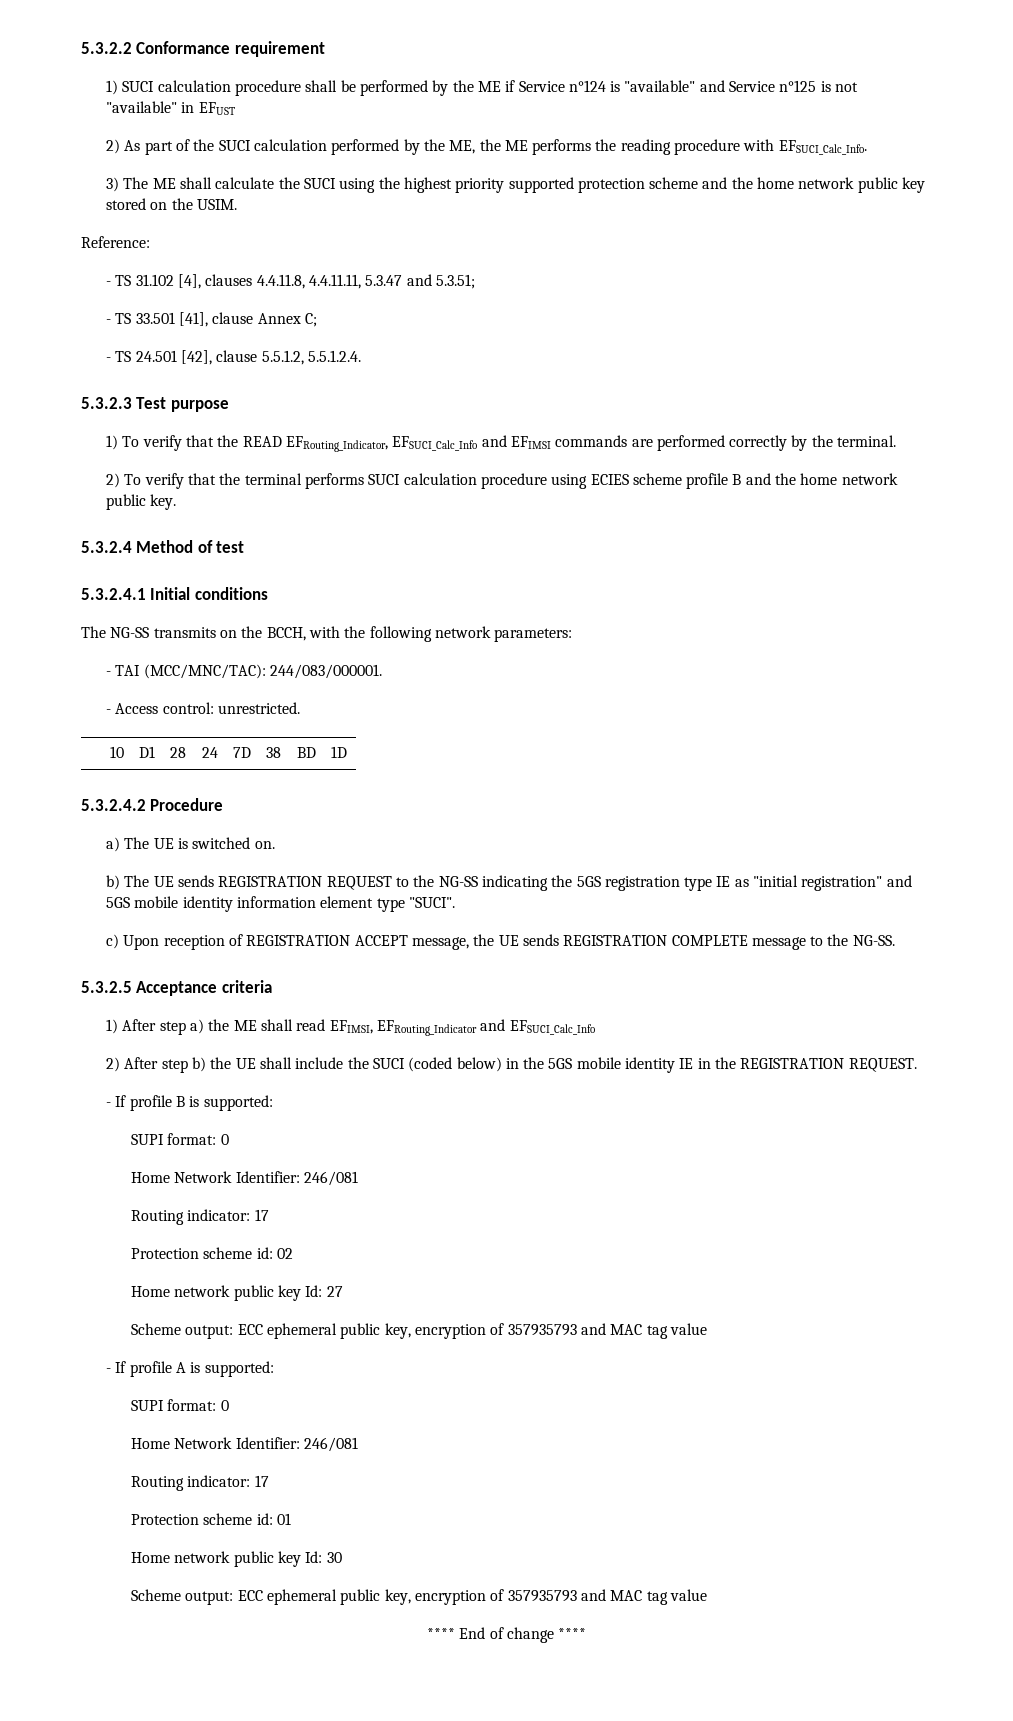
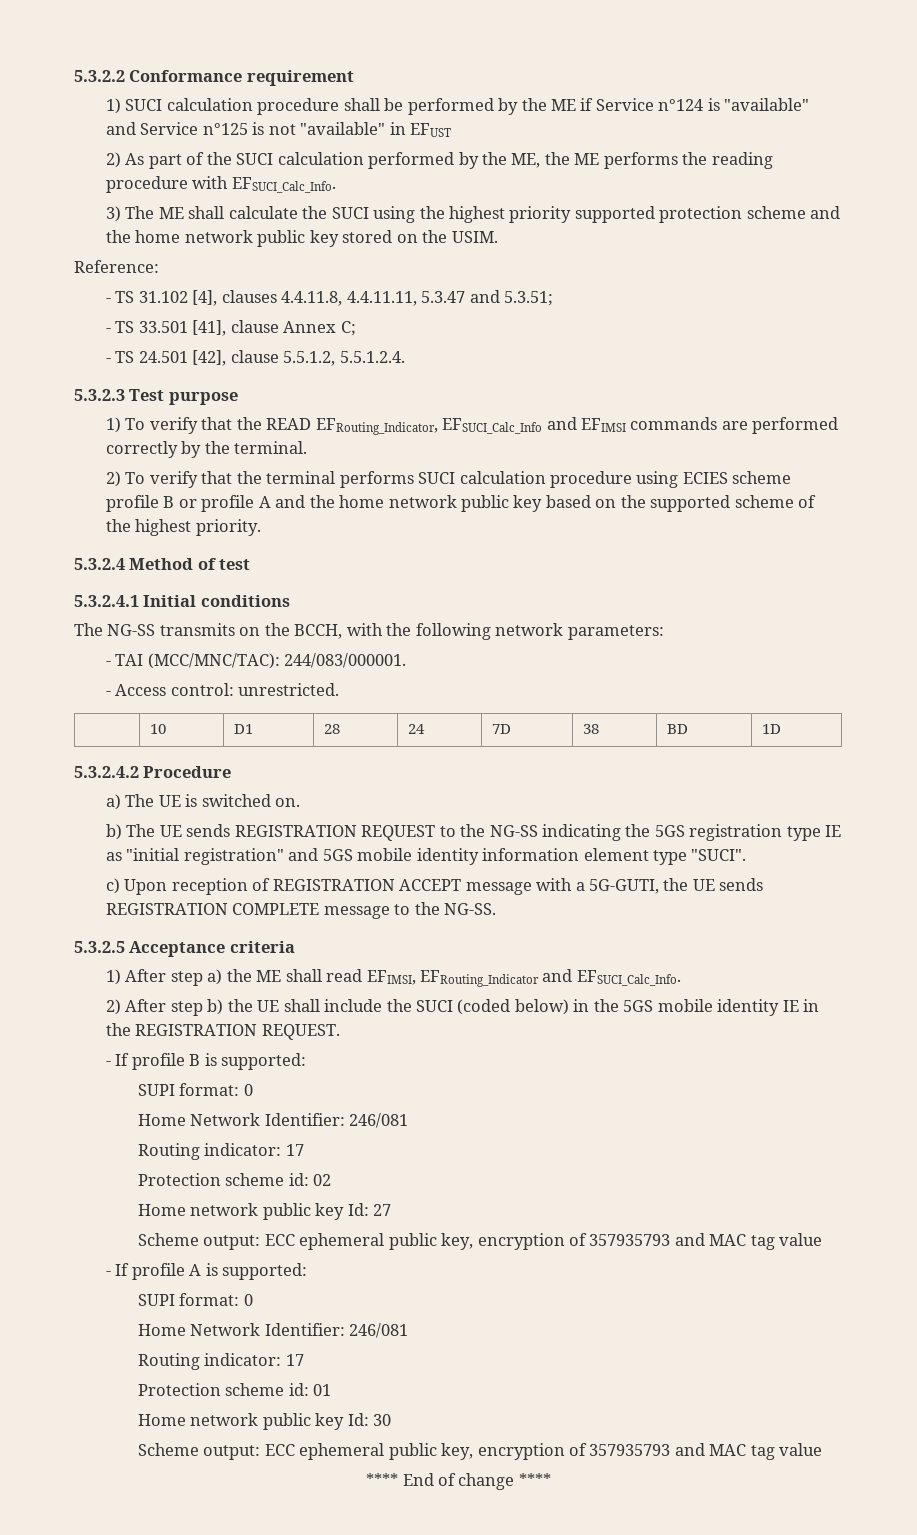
- 2) To verify that the terminal performs SUCI calculation procedure using ECIES scheme profile B and the home network public key.
+ 2) To verify that the terminal performs SUCI calculation procedure using ECIES scheme profile B or profile A and the home network public key based on the supported scheme of the highest priority.
- c) Upon reception of REGISTRATION ACCEPT message, the UE sends REGISTRATION COMPLETE message to the NG-SS.
+ c) Upon reception of REGISTRATION ACCEPT message with a 5G-GUTI, the UE sends REGISTRATION COMPLETE message to the NG-SS.
- 1) After step a) the ME shall read EFIMSI, EFRouting_Indicator and EFSUCI_Calc_Info
+ 1) After step a) the ME shall read EFIMSI, EFRouting_Indicator and EFSUCI_Calc_Info.

